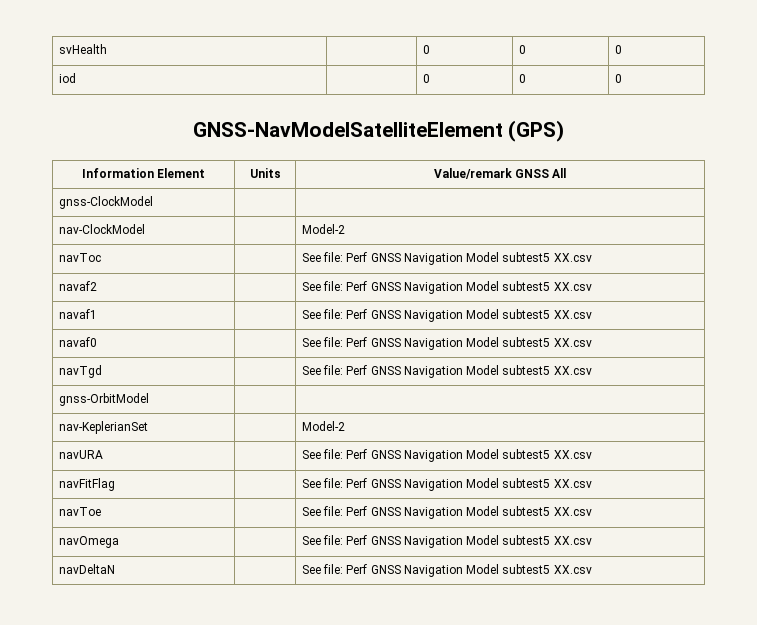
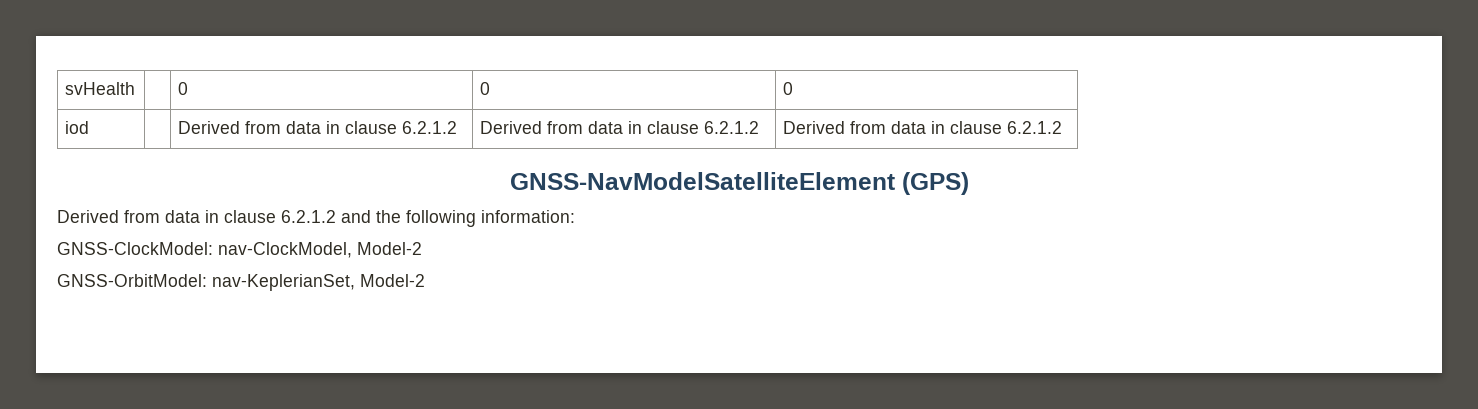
- iod | | 0 | 0 | 0
+ iod | | Derived from data in clause 6.2.1.2 | Derived from data in clause 6.2.1.2 | Derived from data in clause 6.2.1.2
  GNSS-NavModelSatelliteElement (GPS)
- Information Element | Units | Value/remark GNSS All
- gnss-ClockModel | |
- nav-ClockModel | | Model-2
- navToc | | See file: Perf GNSS Navigation Model subtest5 XX.csv
- navaf2 | | See file: Perf GNSS Navigation Model subtest5 XX.csv
- navaf1 | | See file: Perf GNSS Navigation Model subtest5 XX.csv
- navaf0 | | See file: Perf GNSS Navigation Model subtest5 XX.csv
- navTgd | | See file: Perf GNSS Navigation Model subtest5 XX.csv
- gnss-OrbitModel | |
- nav-KeplerianSet | | Model-2
- navURA | | See file: Perf GNSS Navigation Model subtest5 XX.csv
- navFitFlag | | See file: Perf GNSS Navigation Model subtest5 XX.csv
- navToe | | See file: Perf GNSS Navigation Model subtest5 XX.csv
- navOmega | | See file: Perf GNSS Navigation Model subtest5 XX.csv
- navDeltaN | | See file: Perf GNSS Navigation Model subtest5 XX.csv
+ Derived from data in clause 6.2.1.2 and the following information:
+ GNSS-ClockModel: nav-ClockModel, Model-2
+ GNSS-OrbitModel: nav-KeplerianSet, Model-2

